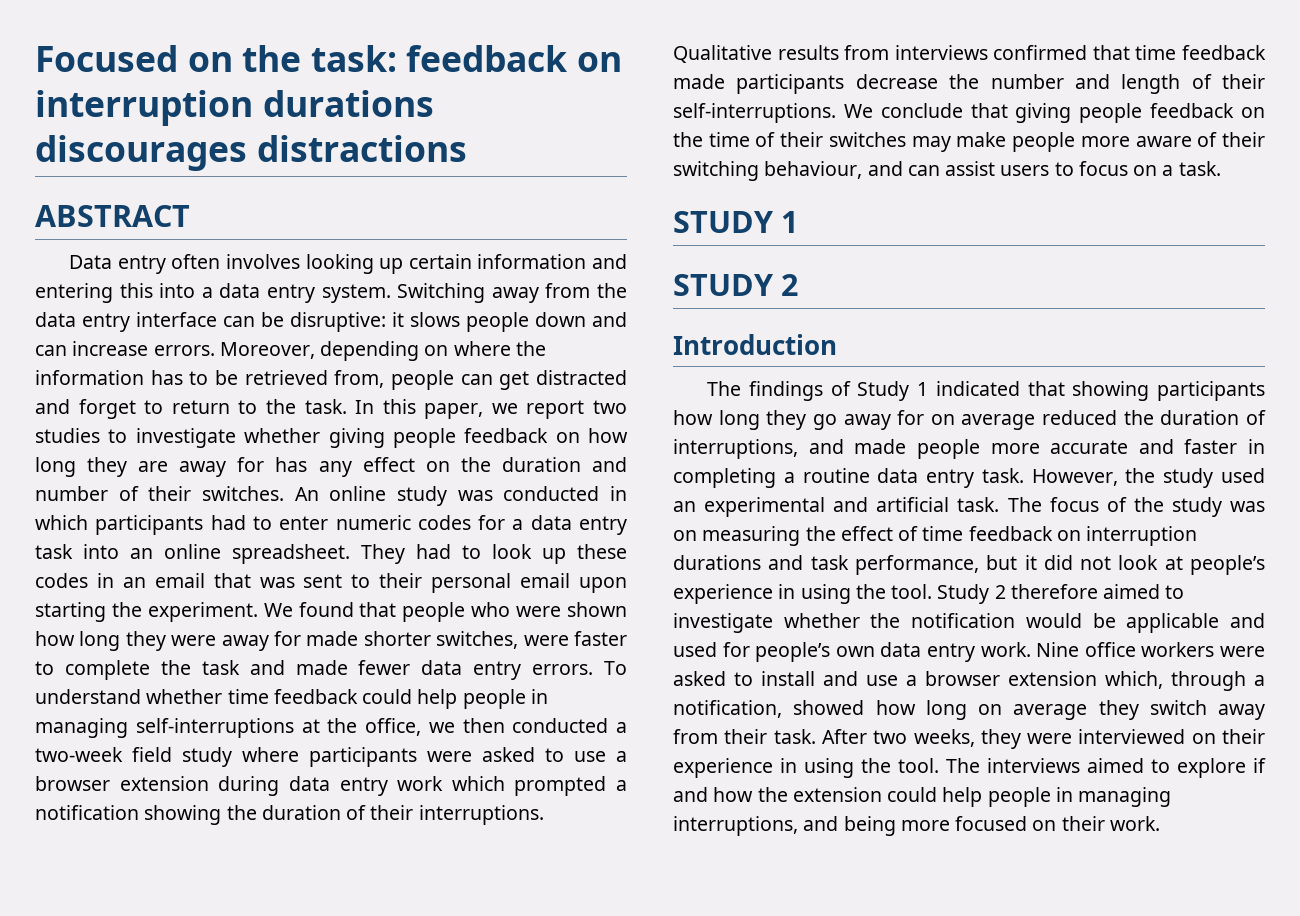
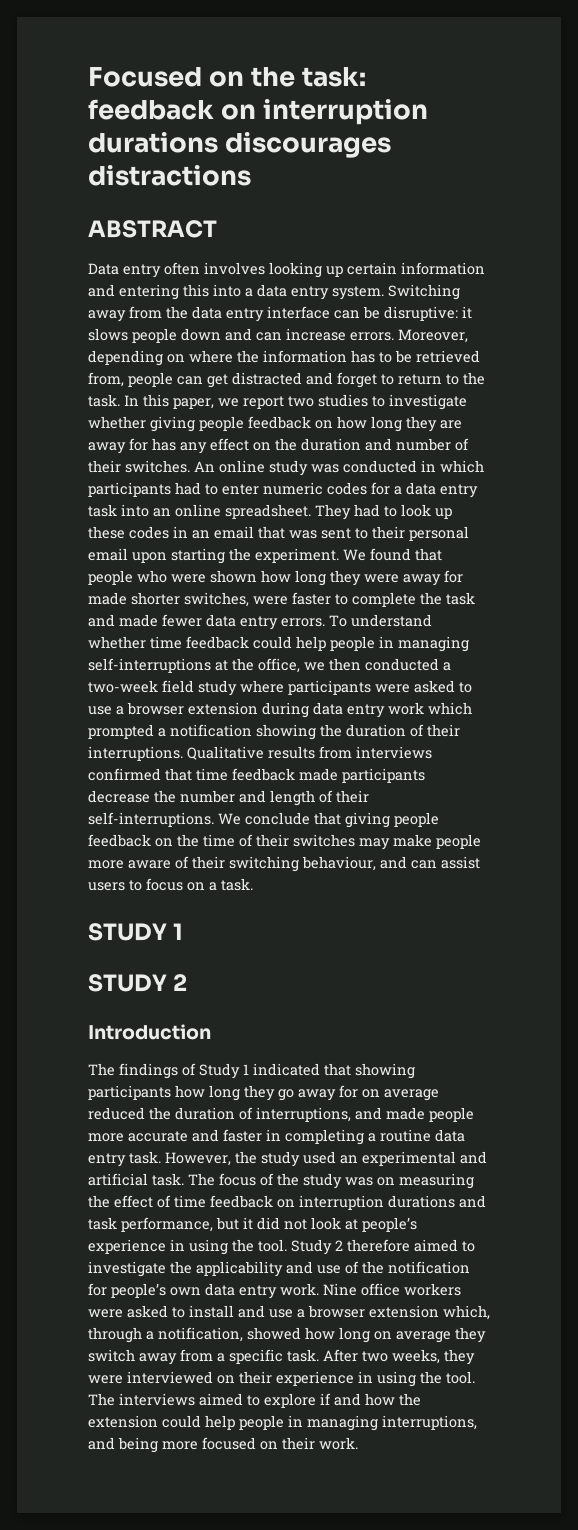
- Study 2 therefore aimed to investigate whether the notification would be applicable and used for people’s own data entry work.
+ Study 2 therefore aimed to investigate the applicability and use of the notification for people’s own data entry work.
- Nine office workers were asked to install and use a browser extension which, through a notification, showed how long on average they switch away from their task.
+ Nine office workers were asked to install and use a browser extension which, through a notification, showed how long on average they switch away from a specific task.

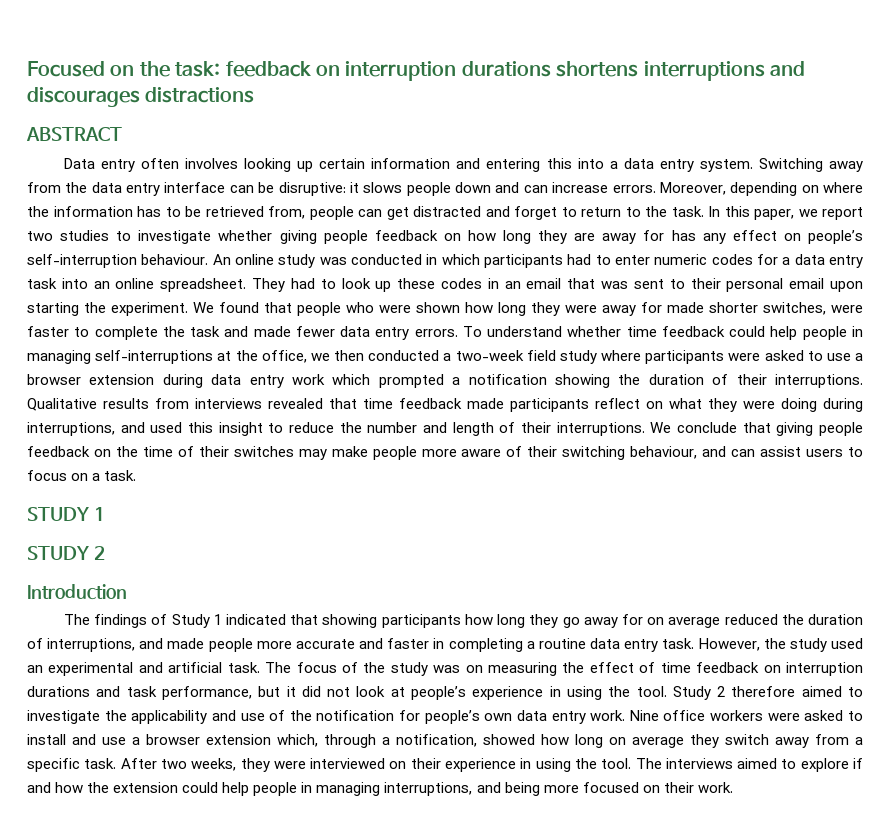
- Focused on the task: feedback on interruption durations discourages distractions
+ Focused on the task: feedback on interruption durations shortens interruptions and discourages distractions
- In this paper, we report two studies to investigate whether giving people feedback on how long they are away for has any effect on the duration and number of their switches.
+ In this paper, we report two studies to investigate whether giving people feedback on how long they are away for has any effect on people’s self-interruption behaviour.
- Qualitative results from interviews confirmed that time feedback made participants decrease the number and length of their self-interruptions.
+ Qualitative results from interviews revealed that time feedback made participants reflect on what they were doing during interruptions, and used this insight to reduce the number and length of their interruptions.

